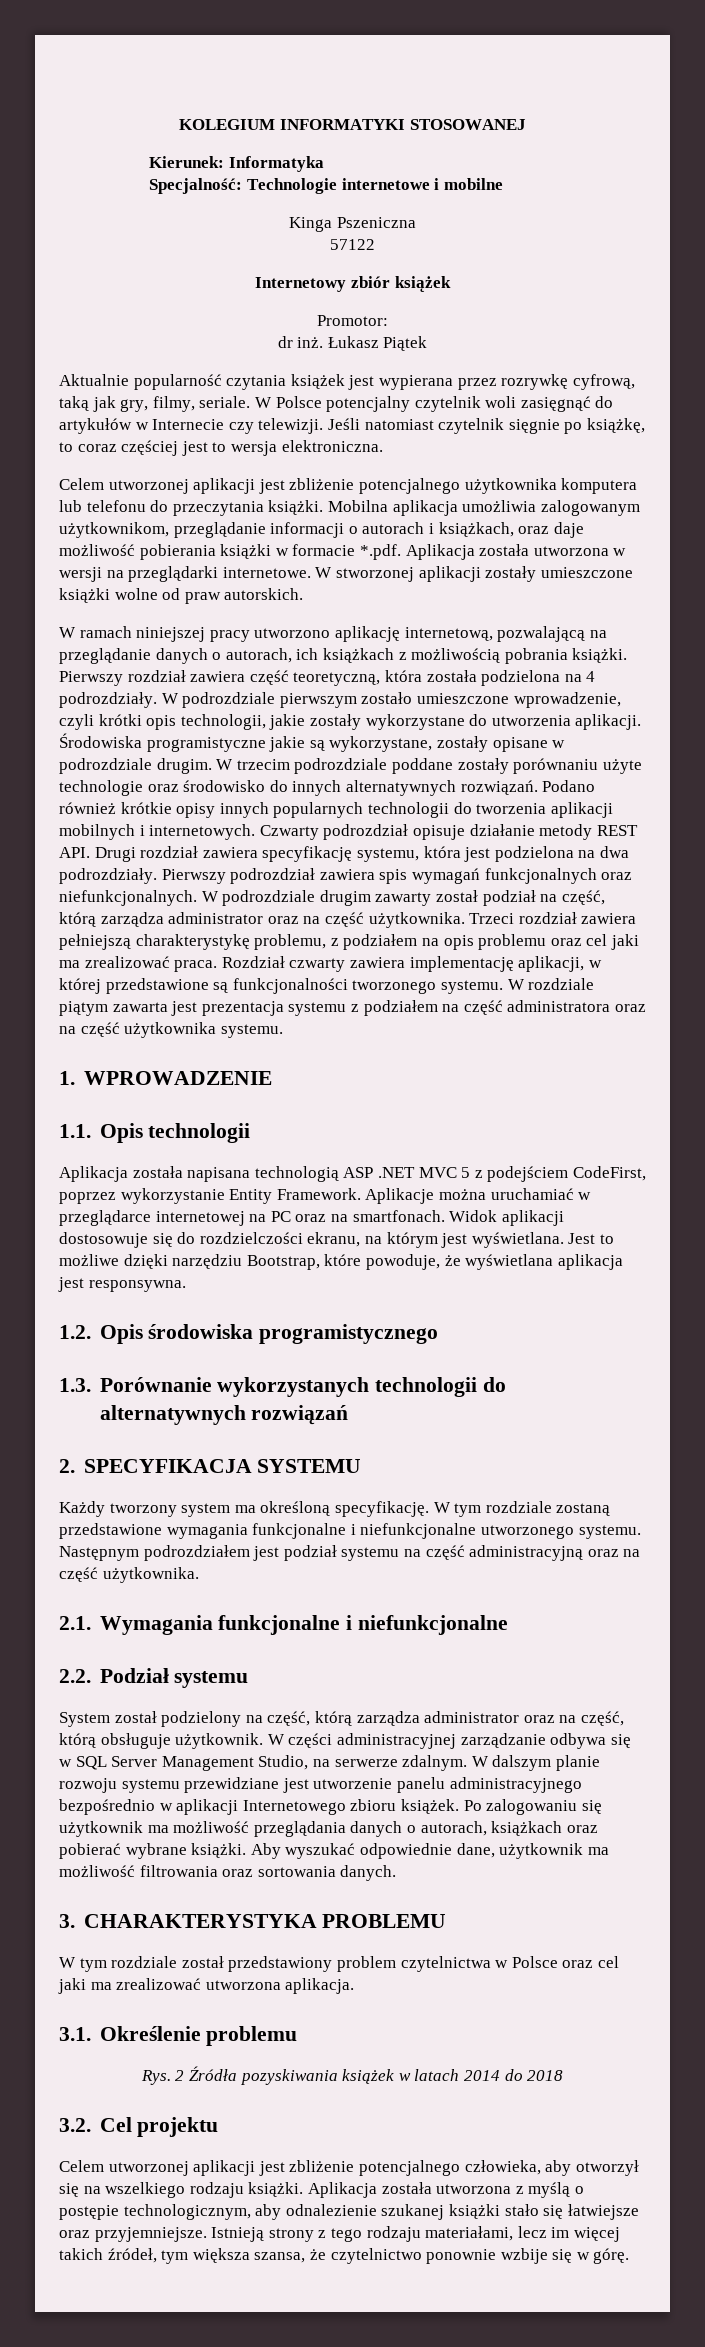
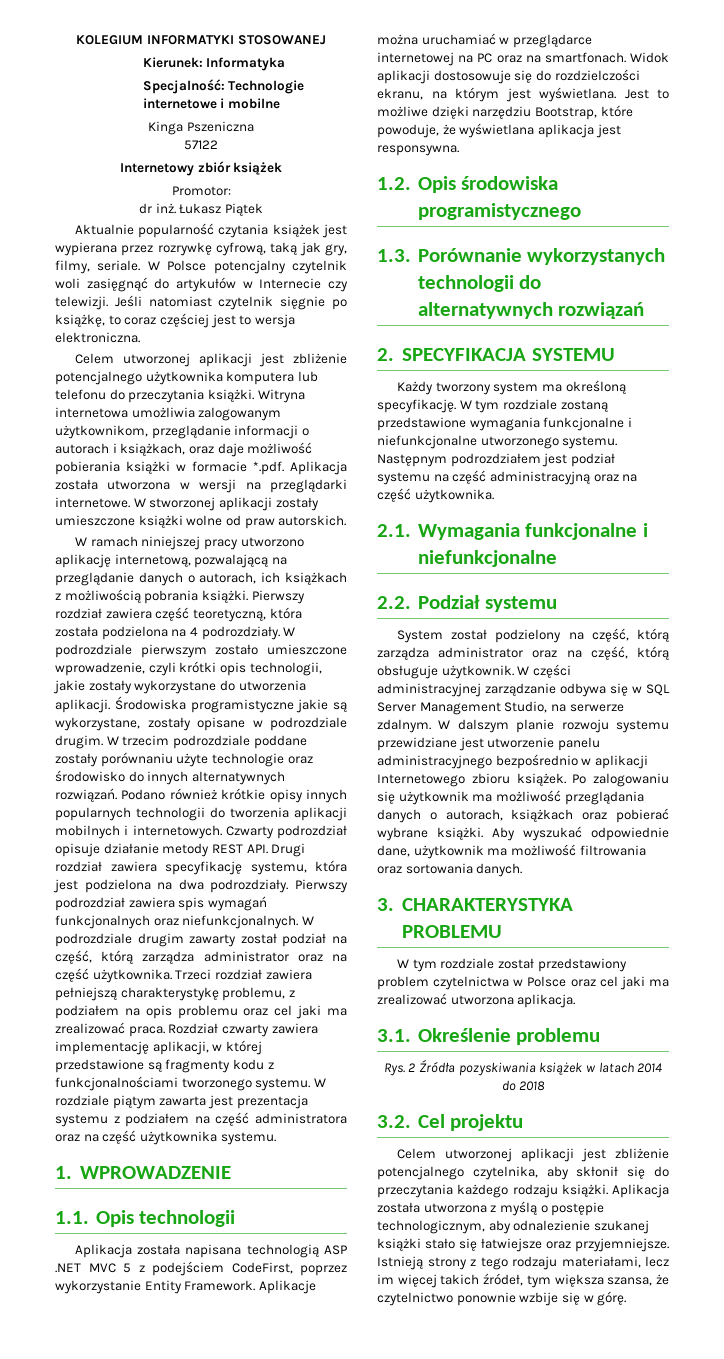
- Mobilna aplikacja umożliwia zalogowanym użytkownikom, przeglądanie informacji o autorach i książkach, oraz daje możliwość pobierania książki w formacie *.pdf. Aplikacja została utworzona w wersji na przeglądarki internetowe.
+ Witryna internetowa umożliwia zalogowanym użytkownikom, przeglądanie informacji o autorach i książkach, oraz daje możliwość pobierania książki w formacie *.pdf. Aplikacja została utworzona w wersji na przeglądarki internetowe.
- Rozdział czwarty zawiera implementację aplikacji, w której przedstawione są funkcjonalności tworzonego systemu.
+ Rozdział czwarty zawiera implementację aplikacji, w której przedstawione są fragmenty kodu z funkcjonalnościami tworzonego systemu.
- Celem utworzonej aplikacji jest zbliżenie potencjalnego człowieka, aby otworzył się na wszelkiego rodzaju książki.
+ Celem utworzonej aplikacji jest zbliżenie potencjalnego czytelnika, aby skłonił się do przeczytania każdego rodzaju książki.

